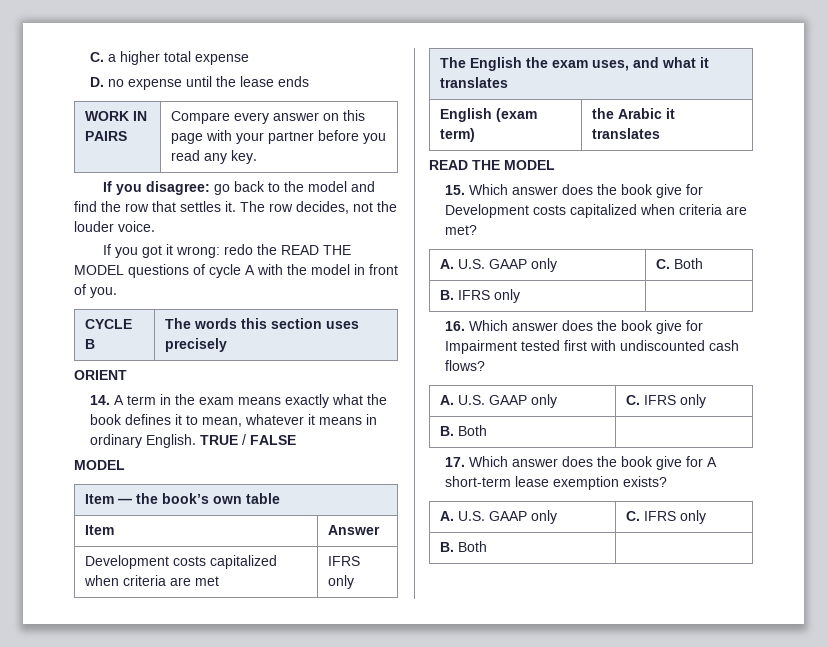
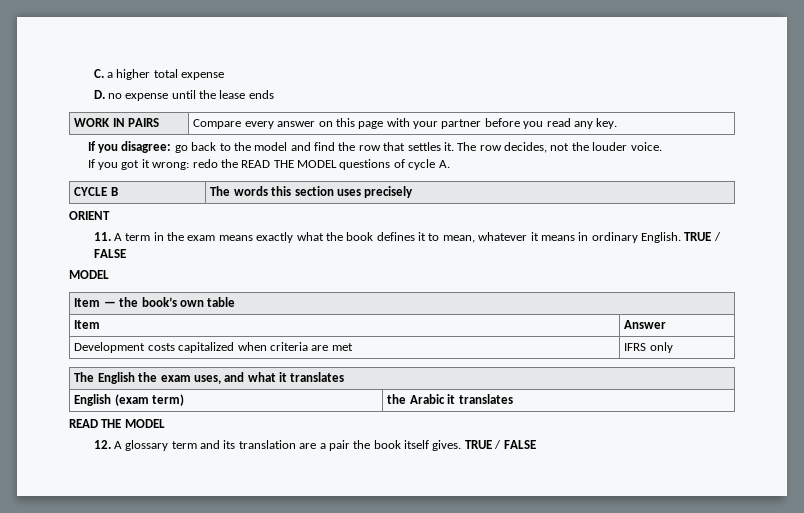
- If you got it wrong: redo the READ THE MODEL questions of cycle A with the model in front of you.
+ If you got it wrong: redo the READ THE MODEL questions of cycle A.
- 14. A term in the exam means exactly what the book defines it to mean, whatever it means in ordinary English.
+ 11. A term in the exam means exactly what the book defines it to mean, whatever it means in ordinary English.
- 15. Which answer does the book give for Development costs capitalized when criteria are met?
- A. U.S. GAAP only | C. Both
- B. IFRS only |
- 16. Which answer does the book give for Impairment tested first with undiscounted cash flows?
- A. U.S. GAAP only | C. IFRS only
- B. Both |
- 17. Which answer does the book give for A short-term lease exemption exists?
- A. U.S. GAAP only | C. IFRS only
- B. Both |
+ 12. A glossary term and its translation are a pair the book itself gives. TRUE / FALSE

